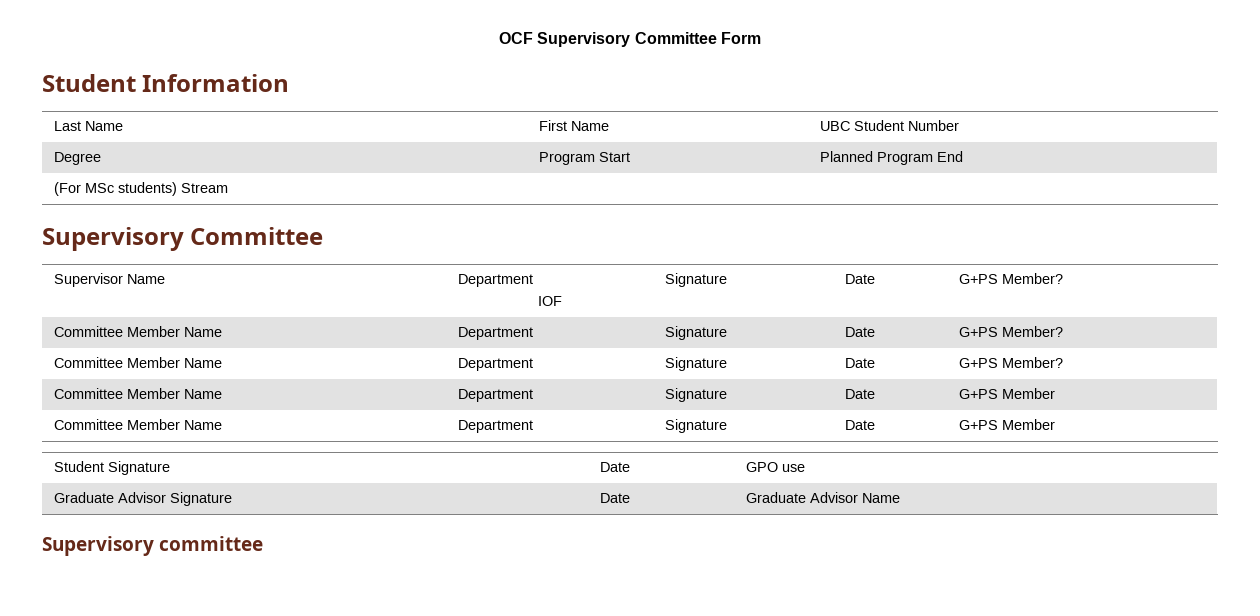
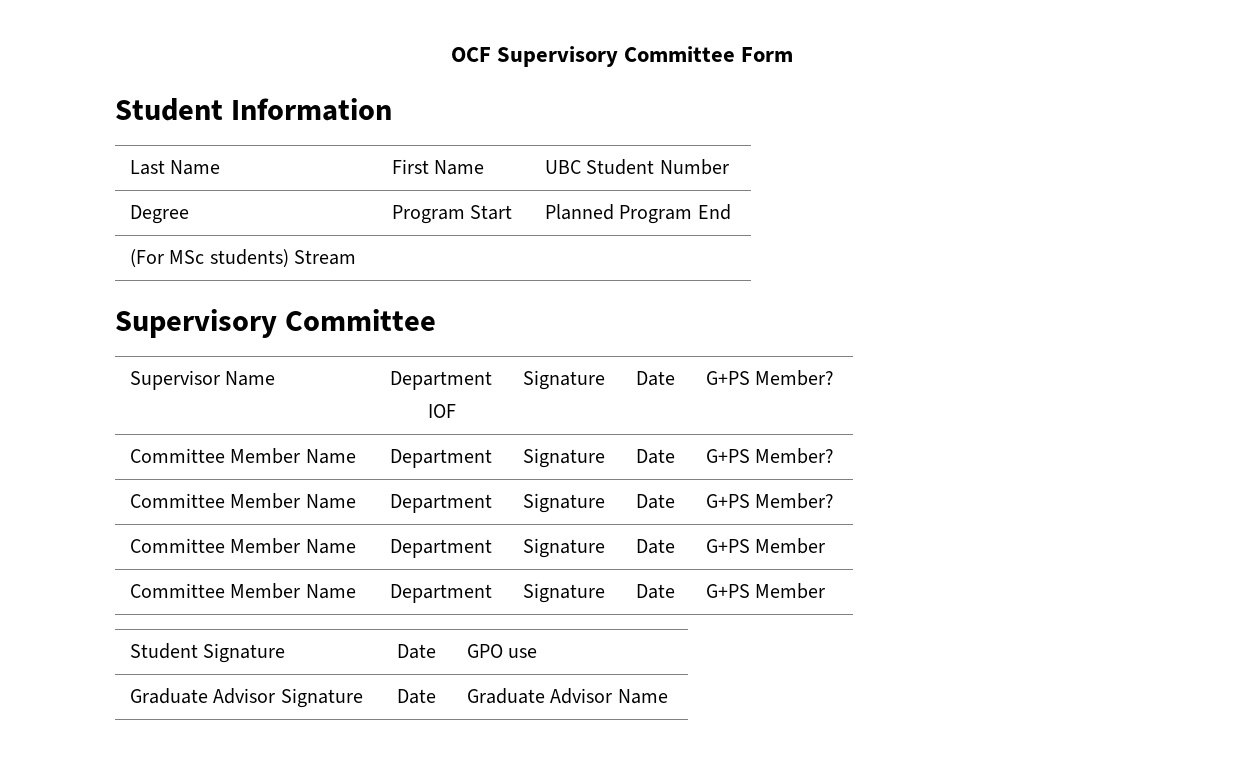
- Supervisory committee

